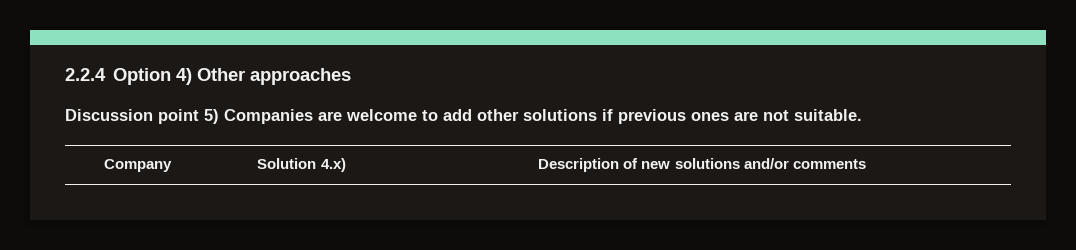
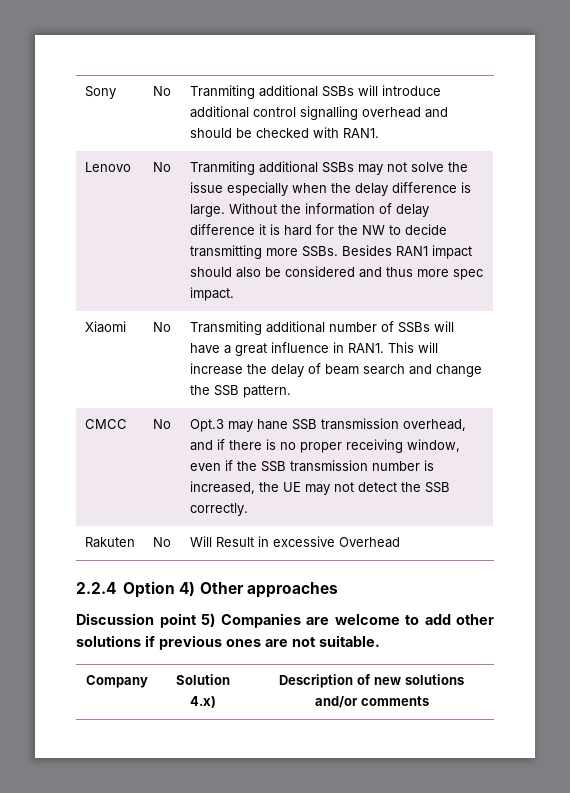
+ Sony | No | Tranmiting additional SSBs will introduce additional control signalling overhead and should be checked with RAN1.
+ Lenovo | No | Tranmiting additional SSBs may not solve the issue especially when the delay difference is large. Without the information of delay difference it is hard for the NW to decide transmitting more SSBs. Besides RAN1 impact should also be considered and thus more spec impact.
+ Xiaomi | No | Transmiting additional number of SSBs will have a great influence in RAN1. This will increase the delay of beam search and change the SSB pattern.
+ CMCC | No | Opt.3 may hane SSB transmission overhead, and if there is no proper receiving window, even if the SSB transmission number is increased, the UE may not detect the SSB correctly.
+ Rakuten | No | Will Result in excessive Overhead

